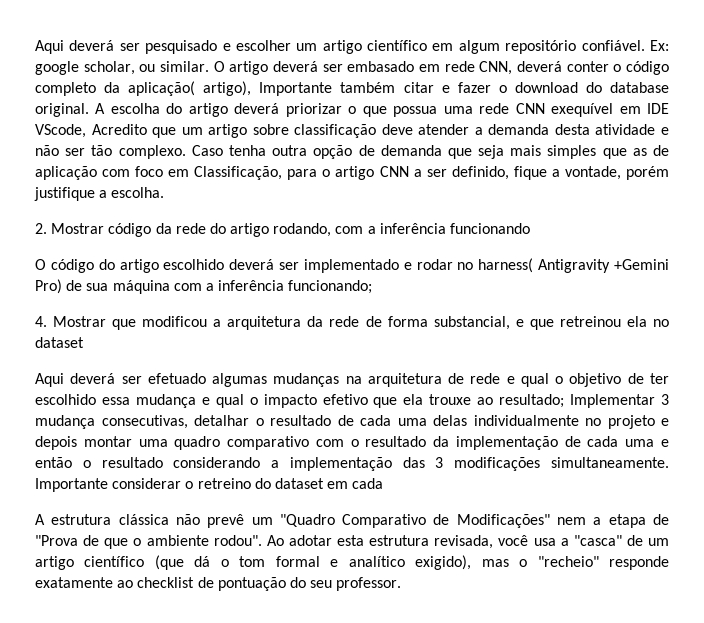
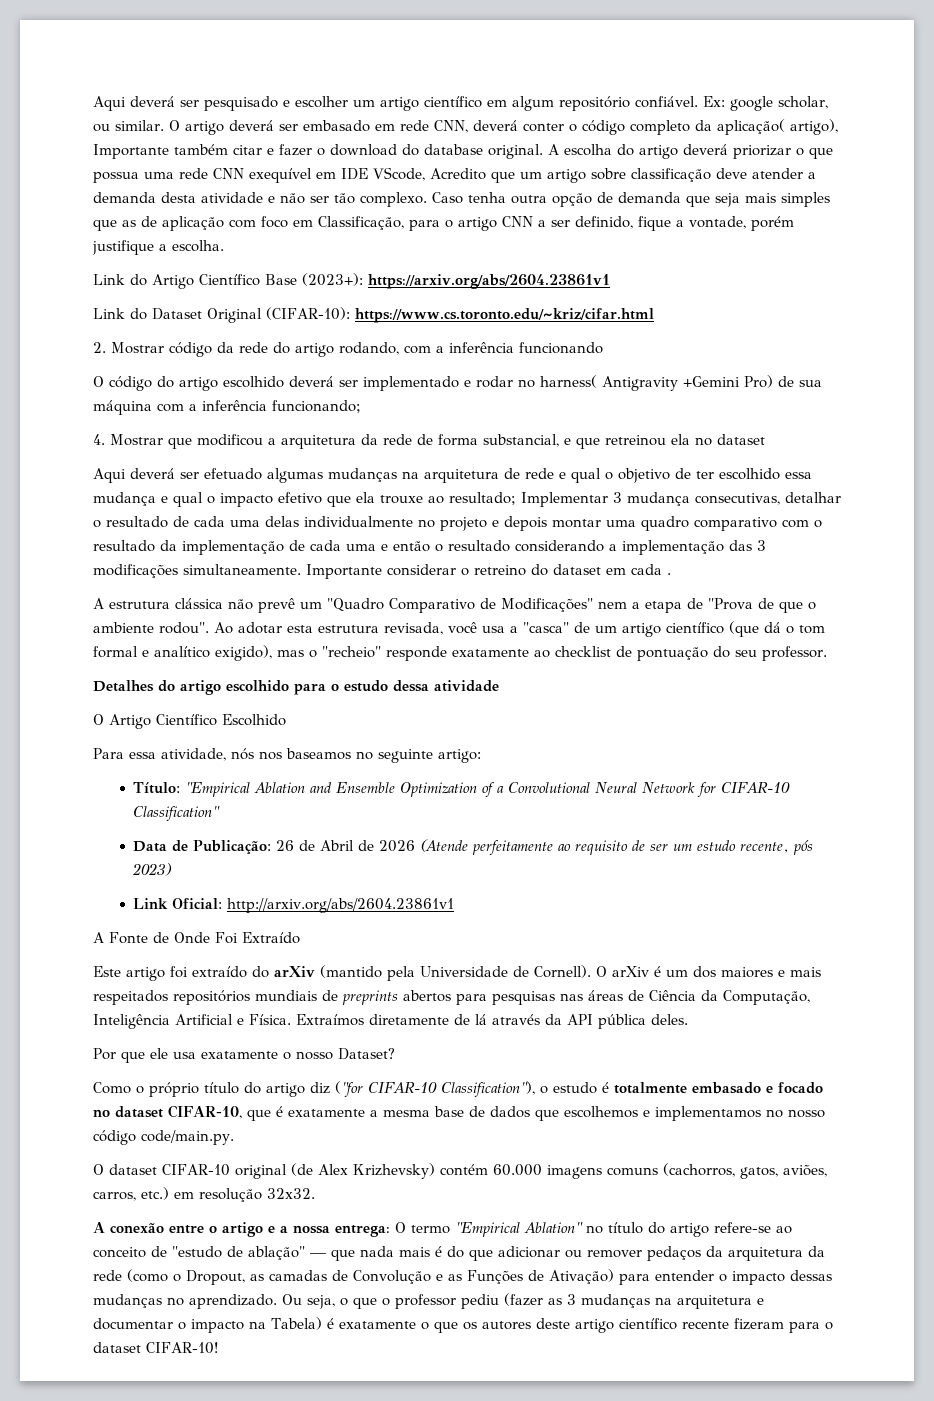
+ Link do Artigo Científico Base (2023+): https://arxiv.org/abs/2604.23861v1
+ Link do Dataset Original (CIFAR-10): https://www.cs.toronto.edu/~kriz/cifar.html
- Importante considerar o retreino do dataset em cada
+ Importante considerar o retreino do dataset em cada .
+ Detalhes do artigo escolhido para o estudo dessa atividade
+ O Artigo Científico Escolhido
+ Para essa atividade, nós nos baseamos no seguinte artigo:
+ Título: "Empirical Ablation and Ensemble Optimization of a Convolutional Neural Network for CIFAR-10 Classification"
+ Data de Publicação: 26 de Abril de 2026 (Atende perfeitamente ao requisito de ser um estudo recente, pós 2023)
+ Link Oficial: http://arxiv.org/abs/2604.23861v1
+ A Fonte de Onde Foi Extraído
+ Este artigo foi extraído do arXiv (mantido pela Universidade de Cornell). O arXiv é um dos maiores e mais respeitados repositórios mundiais de preprints abertos para pesquisas nas áreas de Ciência da Computação, Inteligência Artificial e Física. Extraímos diretamente de lá através da API pública deles.
+ Por que ele usa exatamente o nosso Dataset?
+ Como o próprio título do artigo diz ("for CIFAR-10 Classification"), o estudo é totalmente embasado e focado no dataset CIFAR-10, que é exatamente a mesma base de dados que escolhemos e implementamos no nosso código code/main.py.
+ O dataset CIFAR-10 original (de Alex Krizhevsky) contém 60.000 imagens comuns (cachorros, gatos, aviões, carros, etc.) em resolução 32x32.
+ A conexão entre o artigo e a nossa entrega: O termo "Empirical Ablation" no título do artigo refere-se ao conceito de "estudo de ablação" — que nada mais é do que adicionar ou remover pedaços da arquitetura da rede (como o Dropout, as camadas de Convolução e as Funções de Ativação) para entender o impacto dessas mudanças no aprendizado. Ou seja, o que o professor pediu (fazer as 3 mudanças na arquitetura e documentar o impacto na Tabela) é exatamente o que os autores deste artigo científico recente fizeram para o dataset CIFAR-10!

